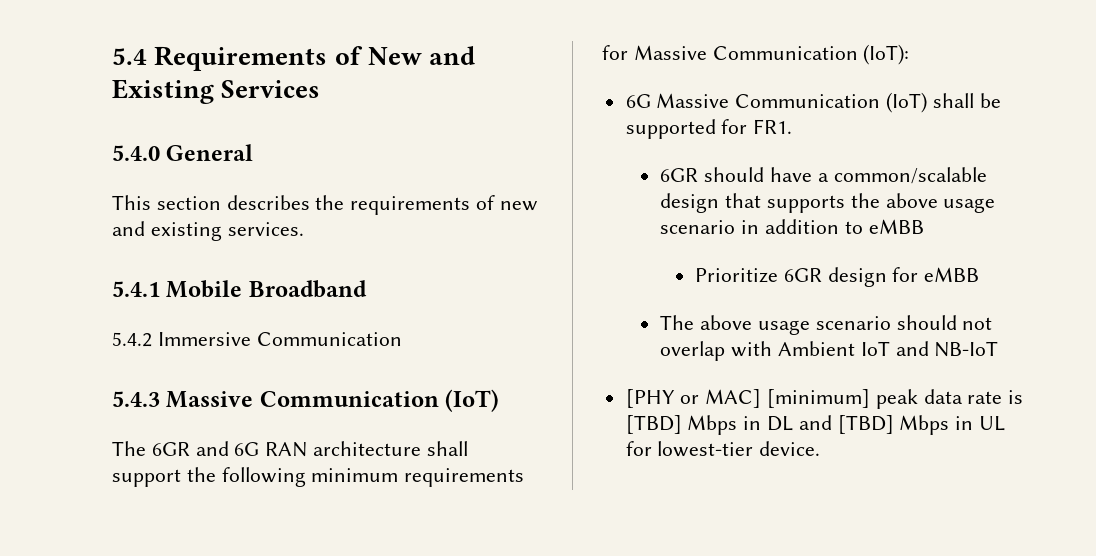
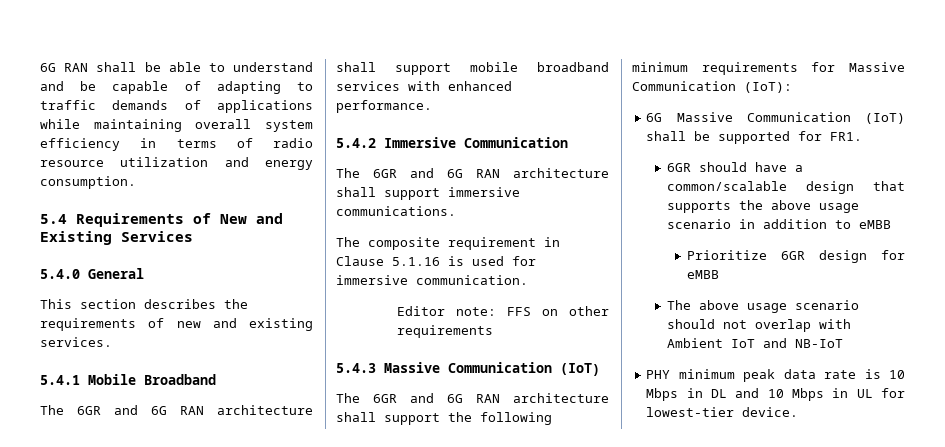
+ 6G RAN shall be able to understand and be capable of adapting to traffic demands of applications while maintaining overall system efficiency in terms of radio resource utilization and energy consumption.
+ The 6GR and 6G RAN architecture shall support mobile broadband services with enhanced performance.
  5.4.2 Immersive Communication
+ The 6GR and 6G RAN architecture shall support immersive communications.
+ The composite requirement in Clause 5.1.16 is used for immersive communication.
+ Editor note: FFS on other requirements
- [PHY or MAC] [minimum] peak data rate is [TBD] Mbps in DL and [TBD] Mbps in UL for lowest-tier device.
+ PHY minimum peak data rate is 10 Mbps in DL and 10 Mbps in UL for lowest-tier device.

